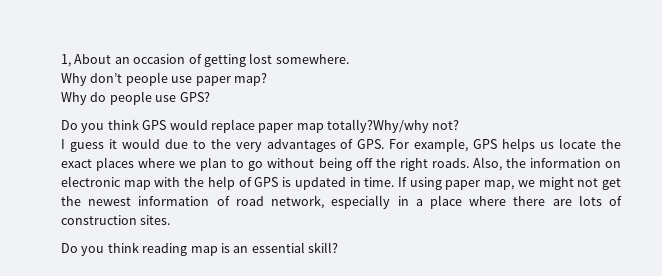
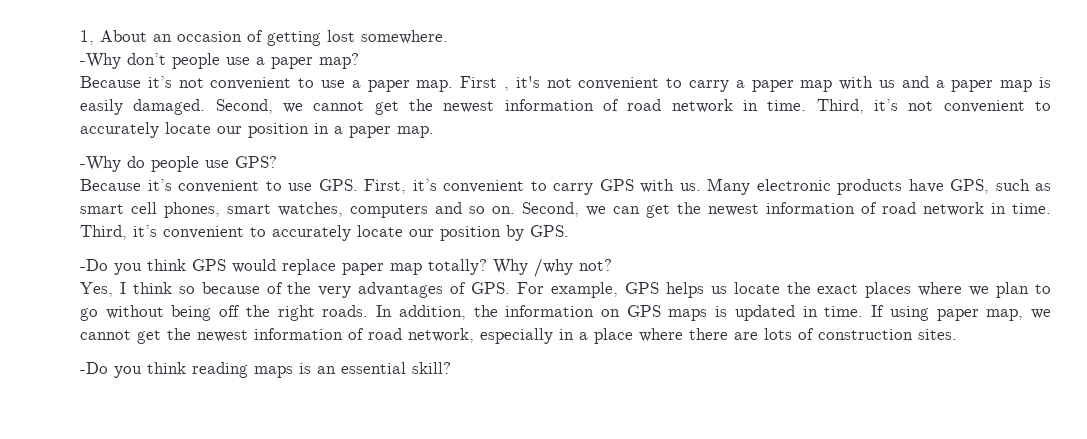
- Why don’t people use paper map?
+ -Why don’t people use a paper map?
- Why do people use GPS?
- Do you think GPS would replace paper map totally?Why/why not?
- I guess it would due to the very advantages of GPS. For example, GPS helps us locate the exact places where we plan to go without being off the right roads.
+ Because it’s not convenient to use a paper map. First , it's not convenient to carry a paper map with us and a paper map is easily damaged. Second, we cannot get the newest information of road network in time. Third, it’s not convenient to accurately locate our position in a paper map.
+ -Why do people use GPS?
+ Because it’s convenient to use GPS. First, it’s convenient to carry GPS with us. Many electronic products have GPS, such as smart cell phones, smart watches, computers and so on. Second, we can get the newest information of road network in time. Third, it’s convenient to accurately locate our position by GPS.
+ -Do you think GPS would replace paper map totally? Why /why not?
+ Yes, I think so because of the very advantages of GPS. For example, GPS helps us locate the exact places where we plan to go without being off the right roads.
- Also, the information on electronic map with the help of GPS is updated in time.
+ In addition, the information on GPS maps is updated in time.
- If using paper map, we might not get the newest information of road network, especially in a place where there are lots of construction sites.
+ If using paper map, we cannot get the newest information of road network, especially in a place where there are lots of construction sites.
- Do you think reading map is an essential skill?
+ -Do you think reading maps is an essential skill?

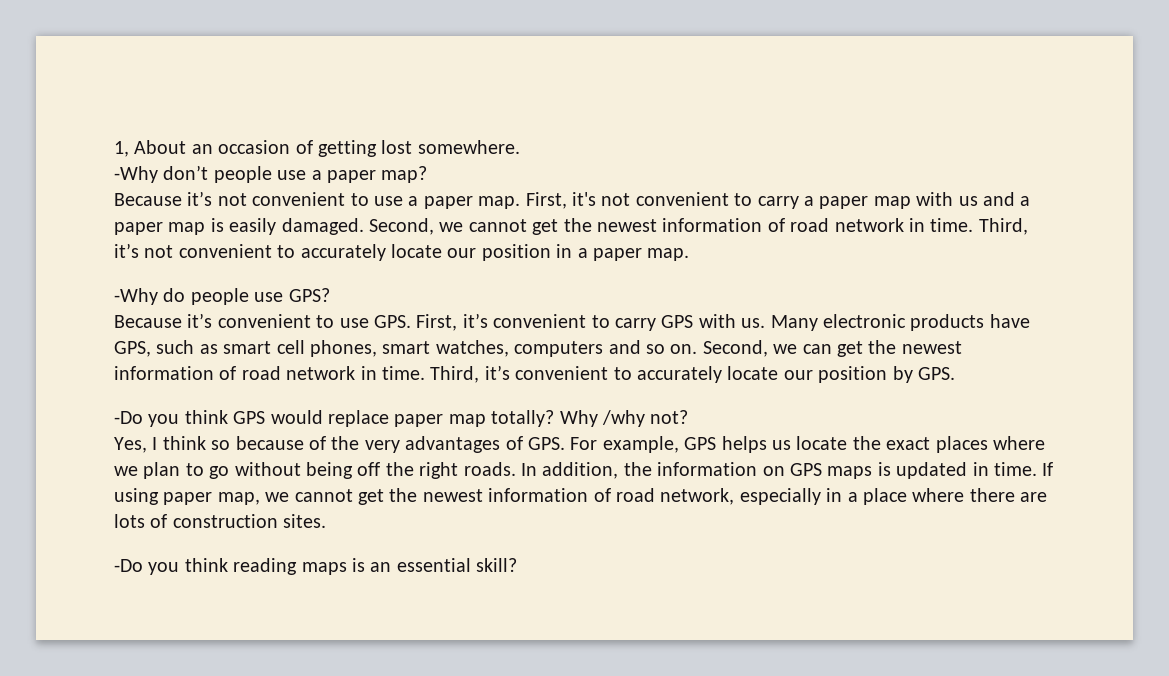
- First , it's not convenient to carry a paper map with us and a paper map is easily damaged.
+ First, it's not convenient to carry a paper map with us and a paper map is easily damaged.

